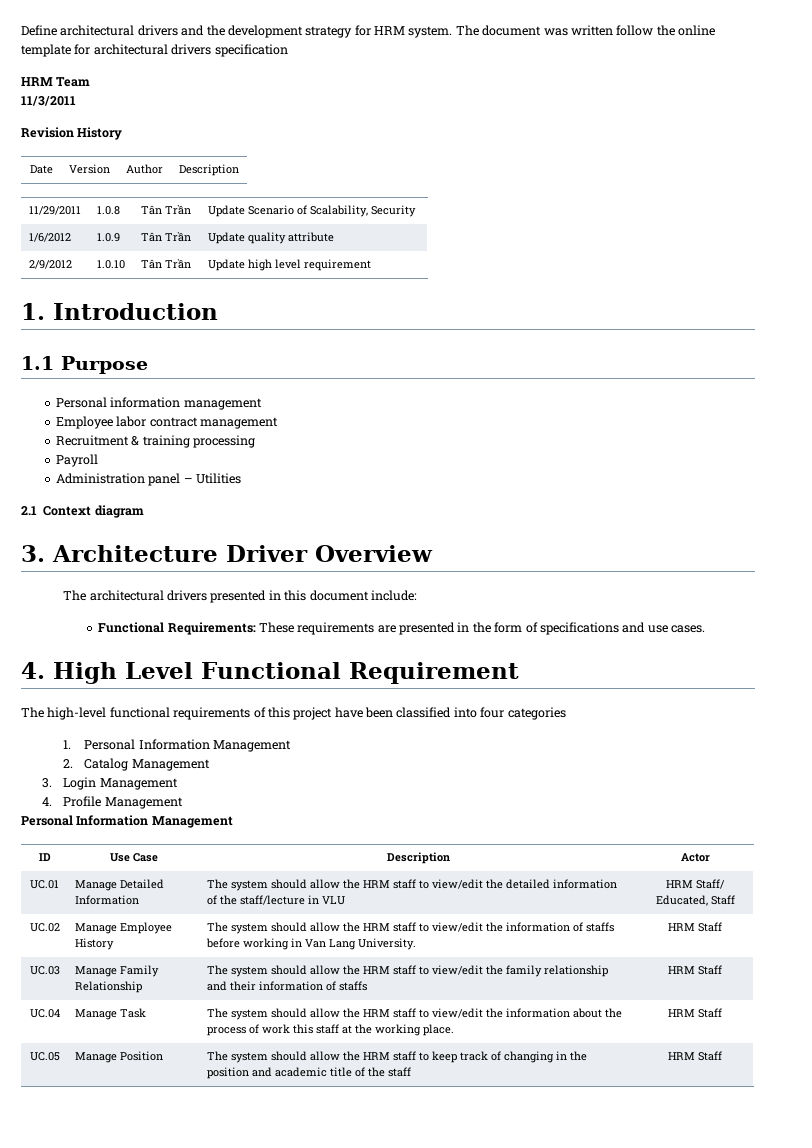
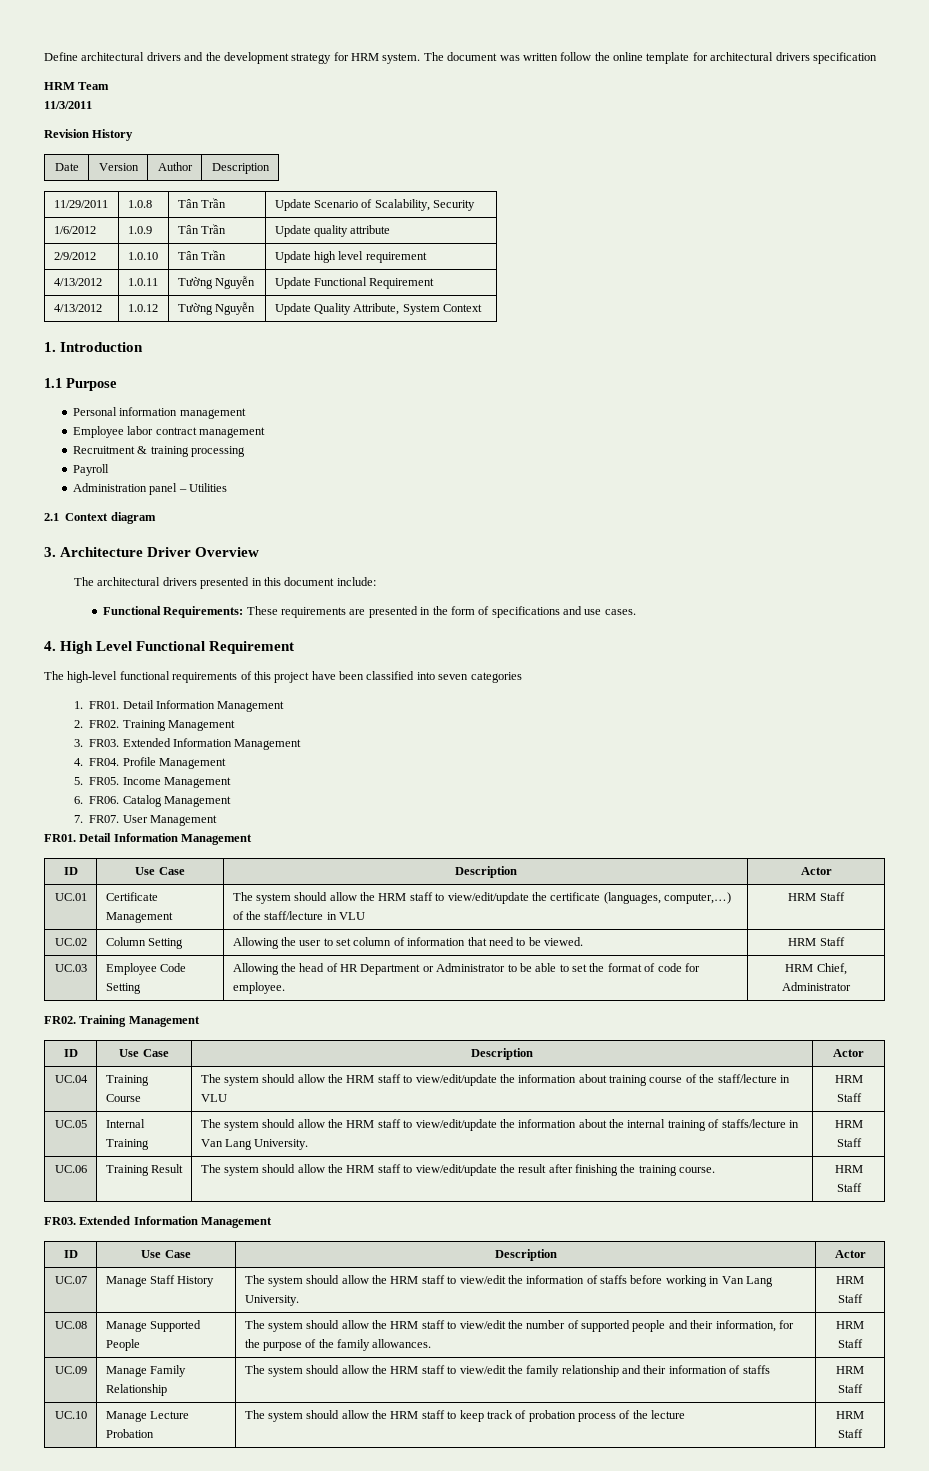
+ 4/13/2012 | 1.0.11 | Tường Nguyễn | Update Functional Requirement
+ 4/13/2012 | 1.0.12 | Tường Nguyễn | Update Quality Attribute, System Context
- The high-level functional requirements of this project have been classified into four categories
+ The high-level functional requirements of this project have been classified into seven categories
- 1. Personal Information Management
+ 1. FR01. Detail Information Management
- 2. Catalog Management
- 3. Login Management
- 4. Profile Management
- Personal Information Management
+ 2. FR02. Training Management
+ 3. FR03. Extended Information Management
+ 4. FR04. Profile Management
+ 5. FR05. Income Management
+ 6. FR06. Catalog Management
+ 7. FR07. User Management
+ FR01. Detail Information Management
- UC.01 | Manage Detailed Information | The system should allow the HRM staff to view/edit the detailed information of the staff/lecture in VLU | HRM Staff/ Educated, Staff
+ UC.01 | Certificate Management | The system should allow the HRM staff to view/edit/update the certificate (languages, computer,…) of the staff/lecture in VLU | HRM Staff
- UC.02 | Manage Employee History | The system should allow the HRM staff to view/edit the information of staffs before working in Van Lang University. | HRM Staff
+ UC.02 | Column Setting | Allowing the user to set column of information that need to be viewed. | HRM Staff
+ UC.03 | Employee Code Setting | Allowing the head of HR Department or Administrator to be able to set the format of code for employee. | HRM Chief, Administrator
+ FR02. Training Management
+ ID | Use Case | Description | Actor
+ UC.04 | Training Course | The system should allow the HRM staff to view/edit/update the information about training course of the staff/lecture in VLU | HRM Staff
+ UC.05 | Internal Training | The system should allow the HRM staff to view/edit/update the information about the internal training of staffs/lecture in Van Lang University. | HRM Staff
+ UC.06 | Training Result | The system should allow the HRM staff to view/edit/update the result after finishing the training course. | HRM Staff
+ FR03. Extended Information Management
+ ID | Use Case | Description | Actor
+ UC.07 | Manage Staff History | The system should allow the HRM staff to view/edit the information of staffs before working in Van Lang University. | HRM Staff
- UC.03 | Manage Family Relationship | The system should allow the HRM staff to view/edit the family relationship and their information of staffs | HRM Staff
+ UC.08 | Manage Supported People | The system should allow the HRM staff to view/edit the number of supported people and their information, for the purpose of the family allowances. | HRM Staff
+ UC.09 | Manage Family Relationship | The system should allow the HRM staff to view/edit the family relationship and their information of staffs | HRM Staff
- UC.04 | Manage Task | The system should allow the HRM staff to view/edit the information about the process of work this staff at the working place. | HRM Staff
- UC.05 | Manage Position | The system should allow the HRM staff to keep track of changing in the position and academic title of the staff | HRM Staff
+ UC.10 | Manage Lecture Probation | The system should allow the HRM staff to keep track of probation process of the lecture | HRM Staff

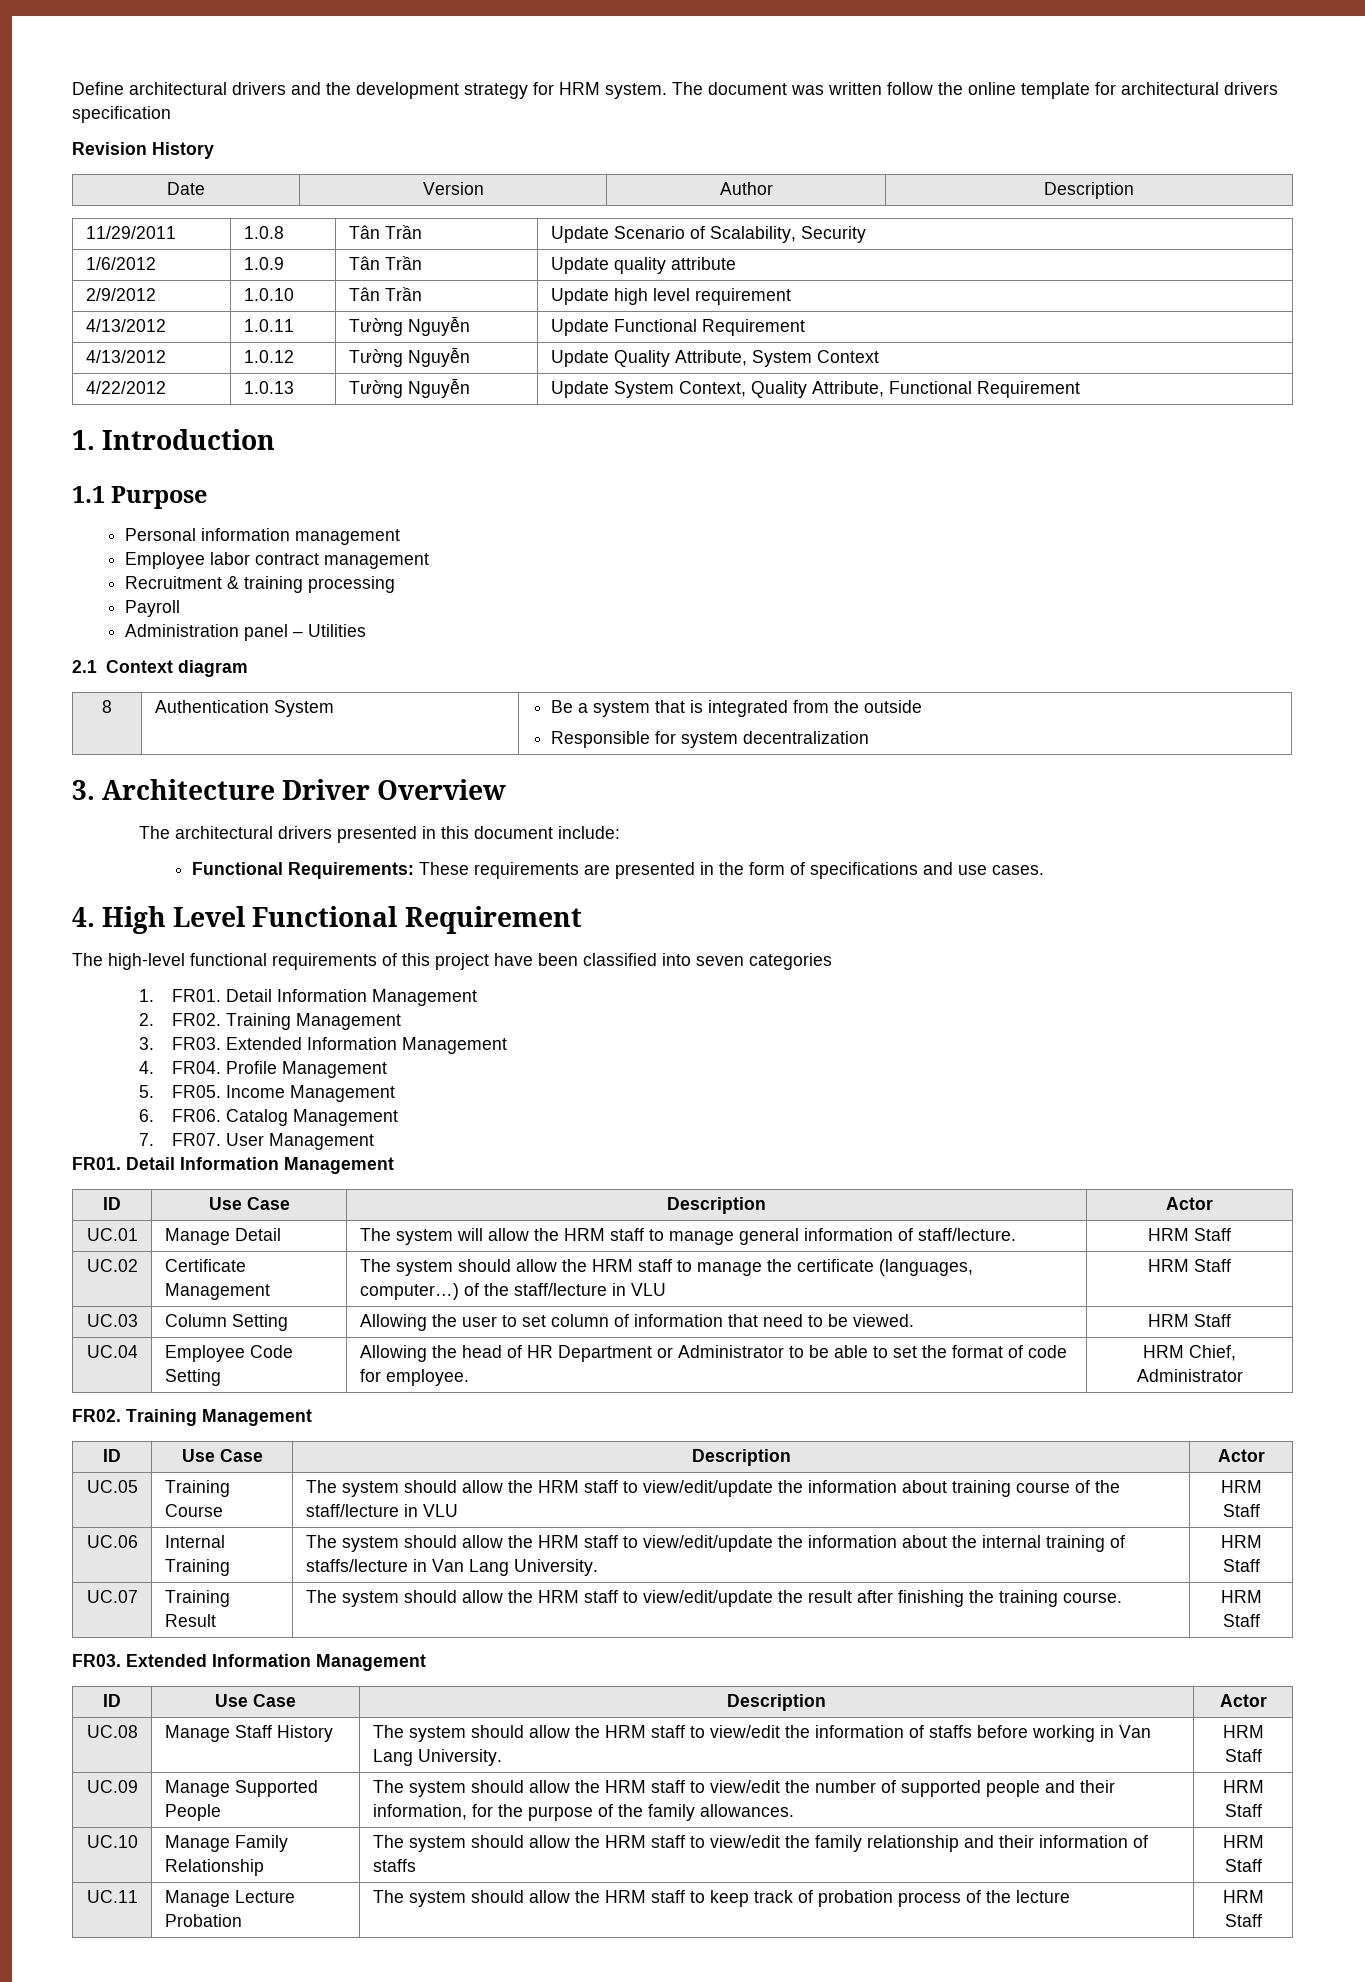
- HRM Team
- 11/3/2011
+ 4/22/2012 | 1.0.13 | Tường Nguyễn | Update System Context, Quality Attribute, Functional Requirement
+ 8 | Authentication System | Be a system that is integrated from the outside
+ Responsible for system decentralization
- UC.01 | Certificate Management | The system should allow the HRM staff to view/edit/update the certificate (languages, computer,…) of the staff/lecture in VLU | HRM Staff
- UC.02 | Column Setting | Allowing the user to set column of information that need to be viewed. | HRM Staff
+ UC.01 | Manage Detail | The system will allow the HRM staff to manage general information of staff/lecture. | HRM Staff
+ UC.02 | Certificate Management | The system should allow the HRM staff to manage the certificate (languages, computer…) of the staff/lecture in VLU | HRM Staff
+ UC.03 | Column Setting | Allowing the user to set column of information that need to be viewed. | HRM Staff
- UC.03 | Employee Code Setting | Allowing the head of HR Department or Administrator to be able to set the format of code for employee. | HRM Chief, Administrator
+ UC.04 | Employee Code Setting | Allowing the head of HR Department or Administrator to be able to set the format of code for employee. | HRM Chief, Administrator
- UC.04 | Training Course | The system should allow the HRM staff to view/edit/update the information about training course of the staff/lecture in VLU | HRM Staff
+ UC.05 | Training Course | The system should allow the HRM staff to view/edit/update the information about training course of the staff/lecture in VLU | HRM Staff
- UC.05 | Internal Training | The system should allow the HRM staff to view/edit/update the information about the internal training of staffs/lecture in Van Lang University. | HRM Staff
+ UC.06 | Internal Training | The system should allow the HRM staff to view/edit/update the information about the internal training of staffs/lecture in Van Lang University. | HRM Staff
- UC.06 | Training Result | The system should allow the HRM staff to view/edit/update the result after finishing the training course. | HRM Staff
+ UC.07 | Training Result | The system should allow the HRM staff to view/edit/update the result after finishing the training course. | HRM Staff
- UC.07 | Manage Staff History | The system should allow the HRM staff to view/edit the information of staffs before working in Van Lang University. | HRM Staff
+ UC.08 | Manage Staff History | The system should allow the HRM staff to view/edit the information of staffs before working in Van Lang University. | HRM Staff
- UC.08 | Manage Supported People | The system should allow the HRM staff to view/edit the number of supported people and their information, for the purpose of the family allowances. | HRM Staff
+ UC.09 | Manage Supported People | The system should allow the HRM staff to view/edit the number of supported people and their information, for the purpose of the family allowances. | HRM Staff
- UC.09 | Manage Family Relationship | The system should allow the HRM staff to view/edit the family relationship and their information of staffs | HRM Staff
+ UC.10 | Manage Family Relationship | The system should allow the HRM staff to view/edit the family relationship and their information of staffs | HRM Staff
- UC.10 | Manage Lecture Probation | The system should allow the HRM staff to keep track of probation process of the lecture | HRM Staff
+ UC.11 | Manage Lecture Probation | The system should allow the HRM staff to keep track of probation process of the lecture | HRM Staff

